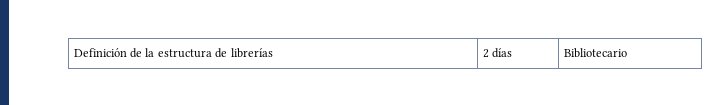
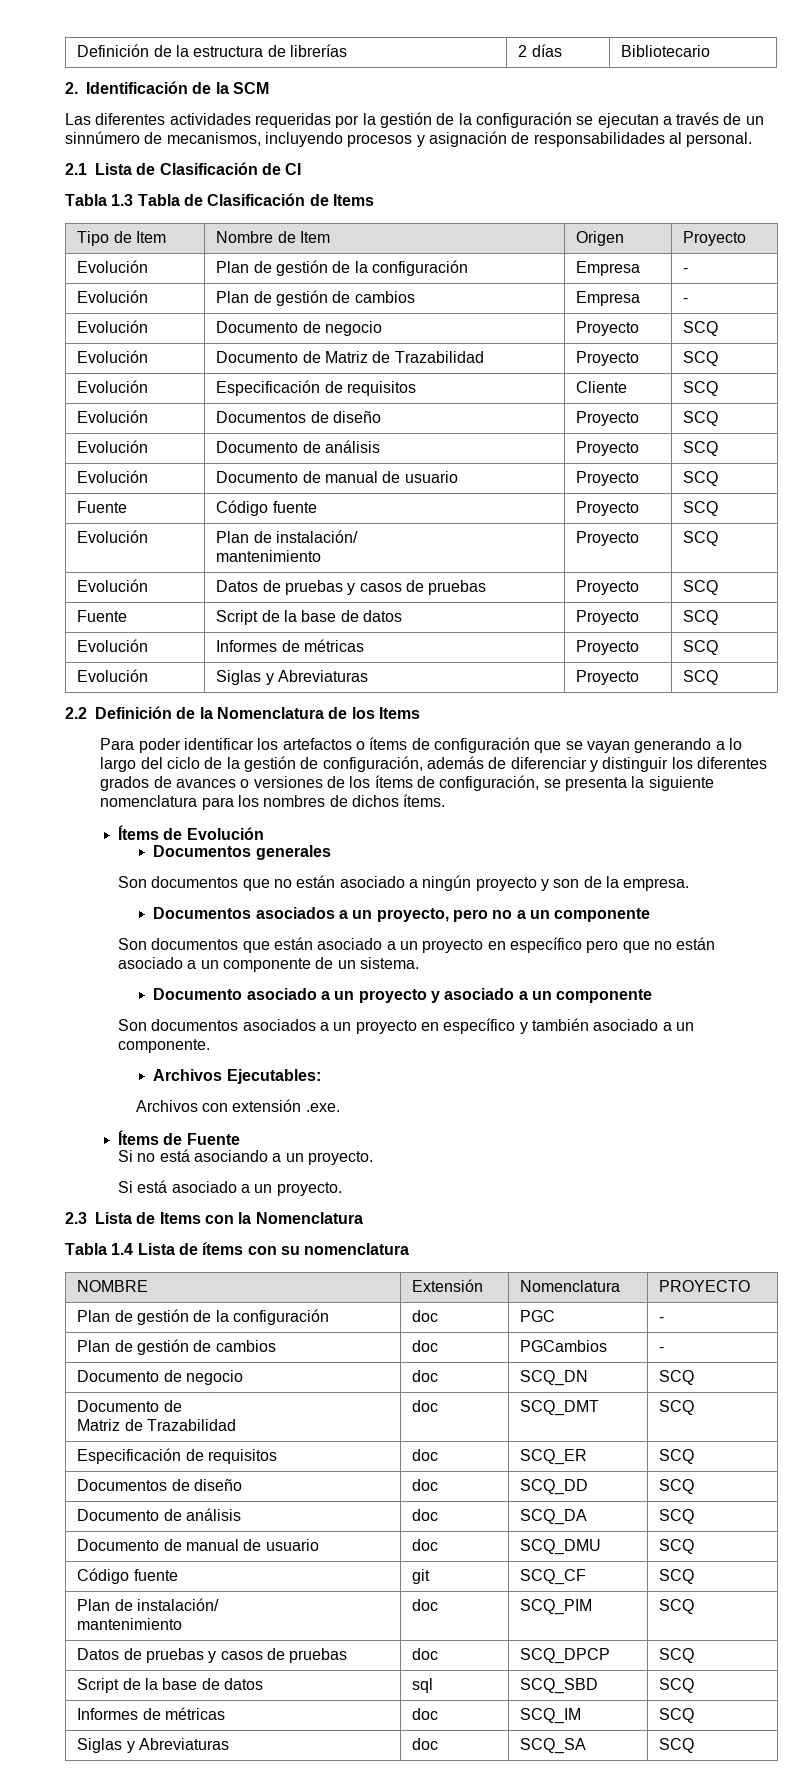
+ 2. Identificación de la SCM
+ Las diferentes actividades requeridas por la gestión de la configuración se ejecutan a través de un sinnúmero de mecanismos, incluyendo procesos y asignación de responsabilidades al personal.
+ 2.1 Lista de Clasificación de CI
+ Tabla 1.3 Tabla de Clasificación de Items
+ Tipo de Item | Nombre de Item | Origen | Proyecto
+ Evolución | Plan de gestión de la configuración | Empresa | -
+ Evolución | Plan de gestión de cambios | Empresa | -
+ Evolución | Documento de negocio | Proyecto | SCQ
+ Evolución | Documento de Matriz de Trazabilidad | Proyecto | SCQ
+ Evolución | Especificación de requisitos | Cliente | SCQ
+ Evolución | Documentos de diseño | Proyecto | SCQ
+ Evolución | Documento de análisis | Proyecto | SCQ
+ Evolución | Documento de manual de usuario | Proyecto | SCQ
+ Fuente | Código fuente | Proyecto | SCQ
+ Evolución | Plan de instalación/
+ mantenimiento | Proyecto | SCQ
+ Evolución | Datos de pruebas y casos de pruebas | Proyecto | SCQ
+ Fuente | Script de la base de datos | Proyecto | SCQ
+ Evolución | Informes de métricas | Proyecto | SCQ
+ Evolución | Siglas y Abreviaturas | Proyecto | SCQ
+ 2.2 Definición de la Nomenclatura de los Items
+ Para poder identificar los artefactos o ítems de configuración que se vayan generando a lo largo del ciclo de la gestión de configuración, además de diferenciar y distinguir los diferentes grados de avances o versiones de los ítems de configuración, se presenta la siguiente nomenclatura para los nombres de dichos ítems.
+ Ítems de Evolución
+ Documentos generales
+ Son documentos que no están asociado a ningún proyecto y son de la empresa.
+ Documentos asociados a un proyecto, pero no a un componente
+ Son documentos que están asociado a un proyecto en específico pero que no están asociado a un componente de un sistema.
+ Documento asociado a un proyecto y asociado a un componente
+ Son documentos asociados a un proyecto en específico y también asociado a un componente.
+ Archivos Ejecutables:
+ Archivos con extensión .exe.
+ Ítems de Fuente
+ Si no está asociando a un proyecto.
+ Si está asociado a un proyecto.
+ 2.3 Lista de Items con la Nomenclatura
+ Tabla 1.4 Lista de ítems con su nomenclatura
+ NOMBRE | Extensión | Nomenclatura | PROYECTO
+ Plan de gestión de la configuración | doc | PGC | -
+ Plan de gestión de cambios | doc | PGCambios | -
+ Documento de negocio | doc | SCQ_DN | SCQ
+ Documento de
+ Matriz de Trazabilidad | doc | SCQ_DMT | SCQ
+ Especificación de requisitos | doc | SCQ_ER | SCQ
+ Documentos de diseño | doc | SCQ_DD | SCQ
+ Documento de análisis | doc | SCQ_DA | SCQ
+ Documento de manual de usuario | doc | SCQ_DMU | SCQ
+ Código fuente | git | SCQ_CF | SCQ
+ Plan de instalación/
+ mantenimiento | doc | SCQ_PIM | SCQ
+ Datos de pruebas y casos de pruebas | doc | SCQ_DPCP | SCQ
+ Script de la base de datos | sql | SCQ_SBD | SCQ
+ Informes de métricas | doc | SCQ_IM | SCQ
+ Siglas y Abreviaturas | doc | SCQ_SA | SCQ

